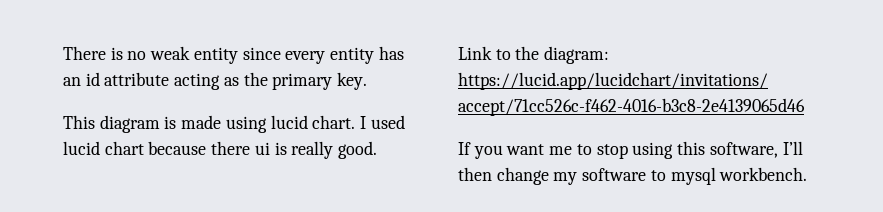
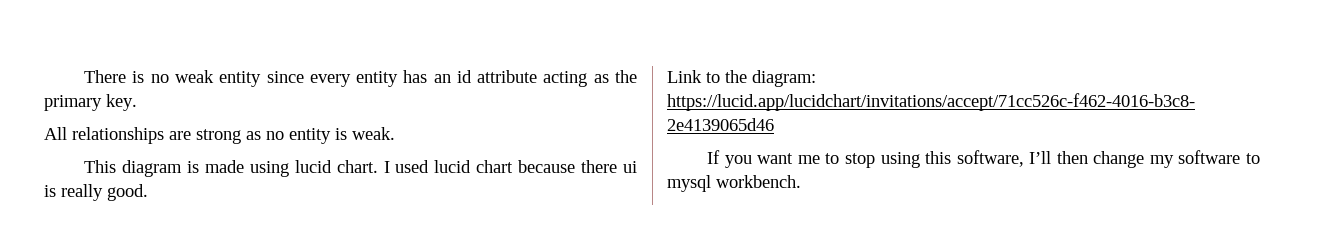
+ All relationships are strong as no entity is weak.

